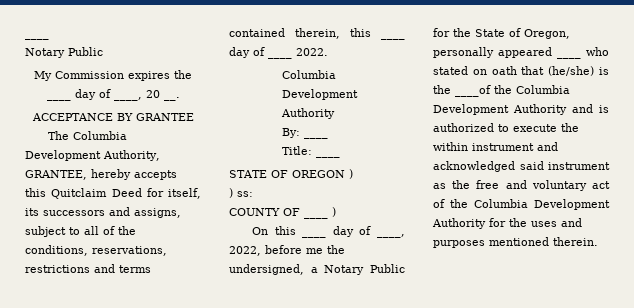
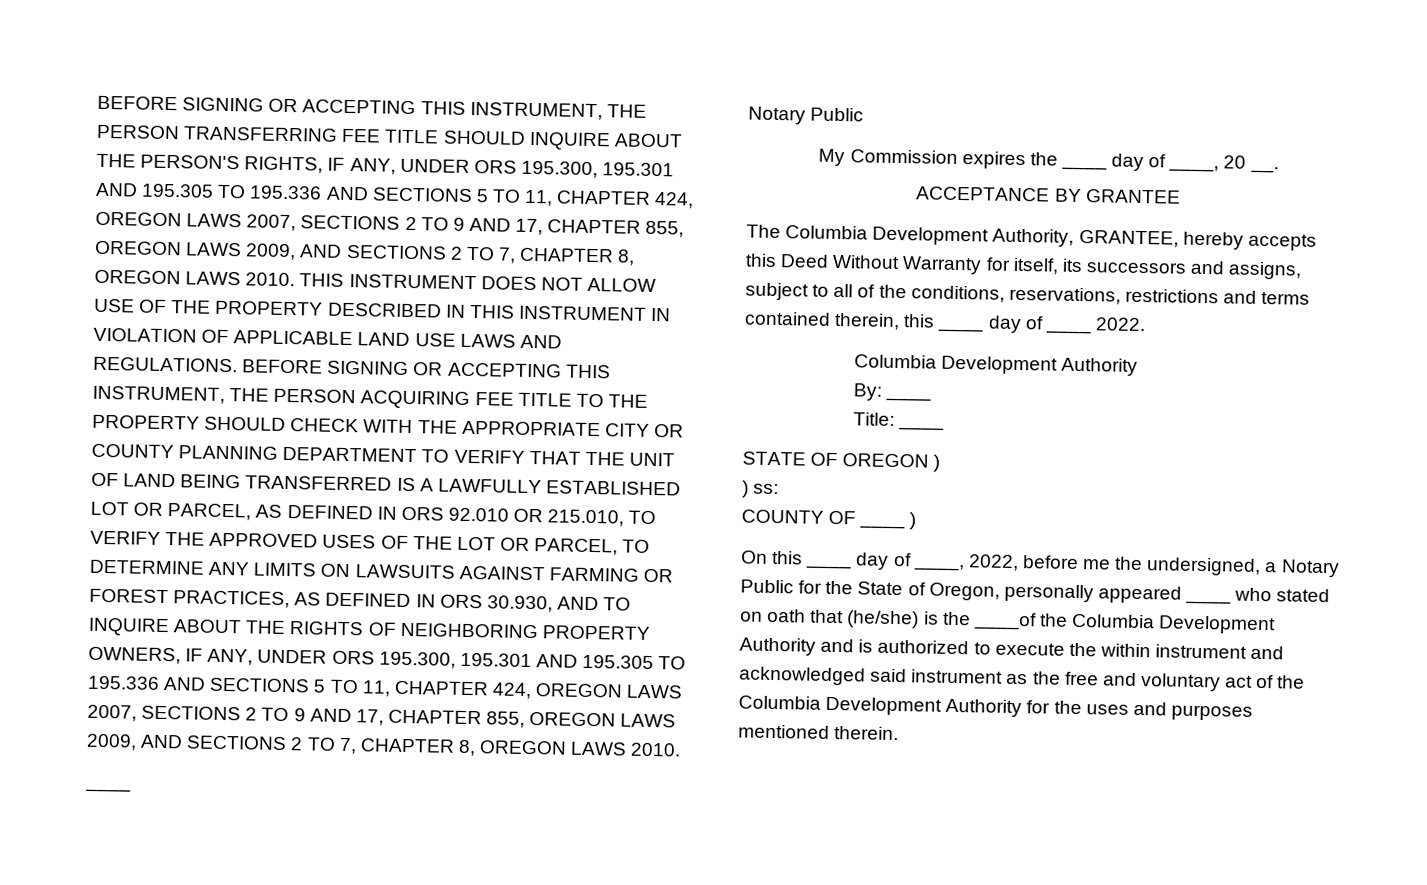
+ BEFORE SIGNING OR ACCEPTING THIS INSTRUMENT, THE PERSON TRANSFERRING FEE TITLE SHOULD INQUIRE ABOUT THE PERSON'S RIGHTS, IF ANY, UNDER ORS 195.300, 195.301 AND 195.305 TO 195.336 AND SECTIONS 5 TO 11, CHAPTER 424, OREGON LAWS 2007, SECTIONS 2 TO 9 AND 17, CHAPTER 855, OREGON LAWS 2009, AND SECTIONS 2 TO 7, CHAPTER 8, OREGON LAWS 2010. THIS INSTRUMENT DOES NOT ALLOW USE OF THE PROPERTY DESCRIBED IN THIS INSTRUMENT IN VIOLATION OF APPLICABLE LAND USE LAWS AND REGULATIONS. BEFORE SIGNING OR ACCEPTING THIS INSTRUMENT, THE PERSON ACQUIRING FEE TITLE TO THE PROPERTY SHOULD CHECK WITH THE APPROPRIATE CITY OR COUNTY PLANNING DEPARTMENT TO VERIFY THAT THE UNIT OF LAND BEING TRANSFERRED IS A LAWFULLY ESTABLISHED LOT OR PARCEL, AS DEFINED IN ORS 92.010 OR 215.010, TO VERIFY THE APPROVED USES OF THE LOT OR PARCEL, TO DETERMINE ANY LIMITS ON LAWSUITS AGAINST FARMING OR FOREST PRACTICES, AS DEFINED IN ORS 30.930, AND TO INQUIRE ABOUT THE RIGHTS OF NEIGHBORING PROPERTY OWNERS, IF ANY, UNDER ORS 195.300, 195.301 AND 195.305 TO 195.336 AND SECTIONS 5 TO 11, CHAPTER 424, OREGON LAWS 2007, SECTIONS 2 TO 9 AND 17, CHAPTER 855, OREGON LAWS 2009, AND SECTIONS 2 TO 7, CHAPTER 8, OREGON LAWS 2010.
- The Columbia Development Authority, GRANTEE, hereby accepts this Quitclaim Deed for itself, its successors and assigns, subject to all of the conditions, reservations, restrictions and terms contained therein, this ____ day of ____ 2022.
+ The Columbia Development Authority, GRANTEE, hereby accepts this Deed Without Warranty for itself, its successors and assigns, subject to all of the conditions, reservations, restrictions and terms contained therein, this ____ day of ____ 2022.

